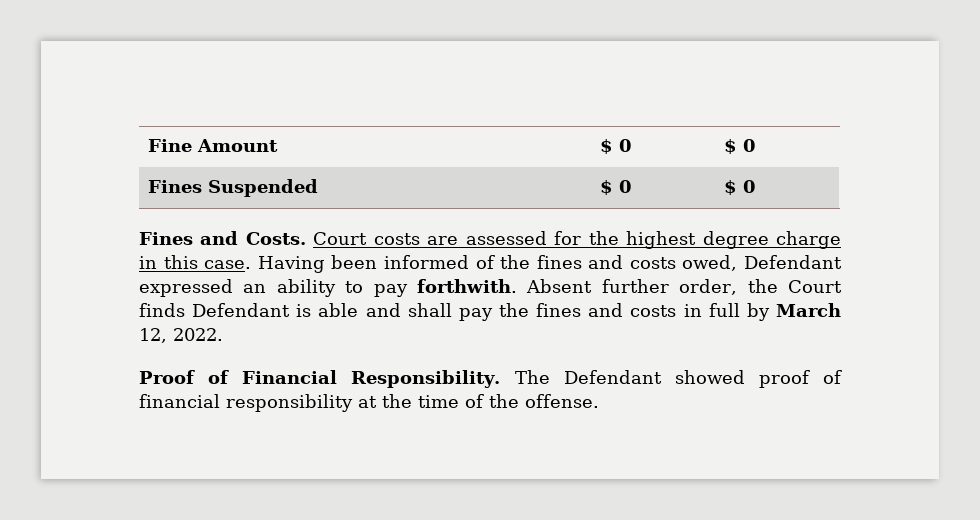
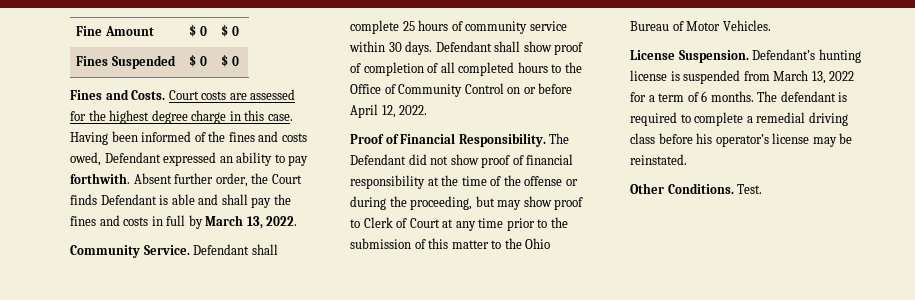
- Absent further order, the Court finds Defendant is able and shall pay the fines and costs in full by March 12, 2022.
+ Absent further order, the Court finds Defendant is able and shall pay the fines and costs in full by March 13, 2022.
+ Community Service. Defendant shall complete 25 hours of community service within 30 days. Defendant shall show proof of completion of all completed hours to the Office of Community Control on or before April 12, 2022.
- The Defendant showed proof of financial responsibility at the time of the offense.
+ The Defendant did not show proof of financial responsibility at the time of the offense or during the proceeding, but may show proof to Clerk of Court at any time prior to the submission of this matter to the Ohio Bureau of Motor Vehicles.
+ License Suspension. Defendant’s hunting license is suspended from March 13, 2022 for a term of 6 months. The defendant is required to complete a remedial driving class before his operator’s license may be reinstated.
+ Other Conditions. Test.

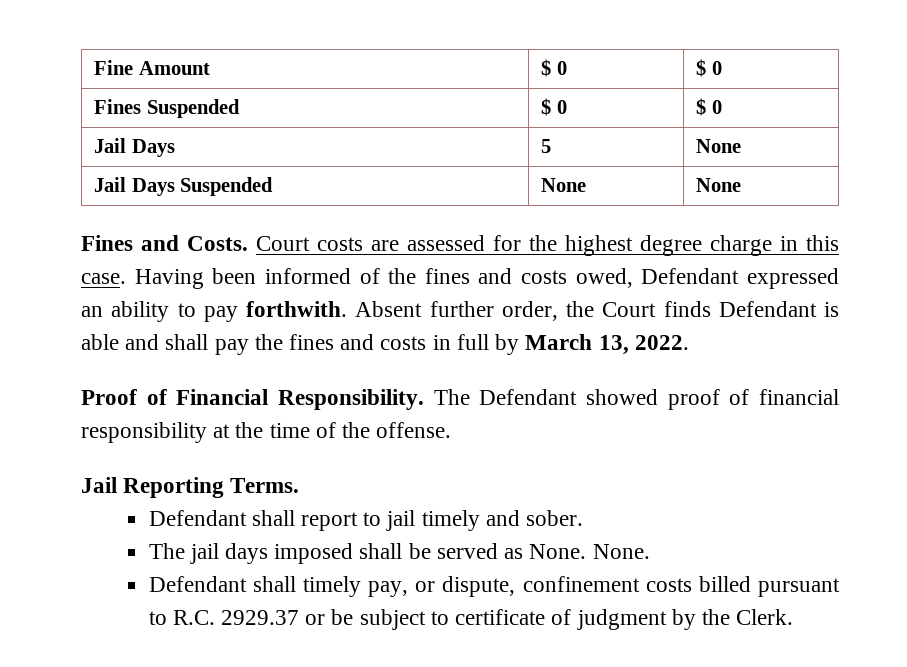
+ Jail Days | 5 | None
+ Jail Days Suspended | None | None
- Community Service. Defendant shall complete 25 hours of community service within 30 days. Defendant shall show proof of completion of all completed hours to the Office of Community Control on or before April 12, 2022.
- The Defendant did not show proof of financial responsibility at the time of the offense or during the proceeding, but may show proof to Clerk of Court at any time prior to the submission of this matter to the Ohio Bureau of Motor Vehicles.
- License Suspension. Defendant’s hunting license is suspended from March 13, 2022 for a term of 6 months. The defendant is required to complete a remedial driving class before his operator’s license may be reinstated.
- Other Conditions. Test.
+ The Defendant showed proof of financial responsibility at the time of the offense.
+ Jail Reporting Terms.
+ Defendant shall report to jail timely and sober.
+ The jail days imposed shall be served as None. None.
+ Defendant shall timely pay, or dispute, confinement costs billed pursuant to R.C. 2929.37 or be subject to certificate of judgment by the Clerk.

